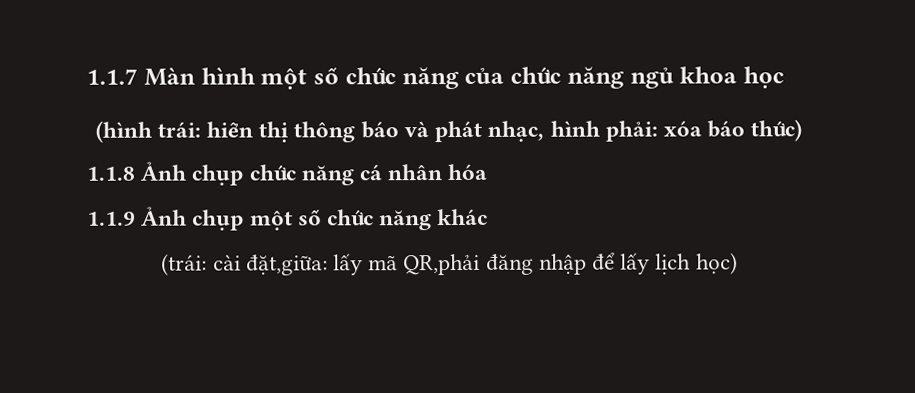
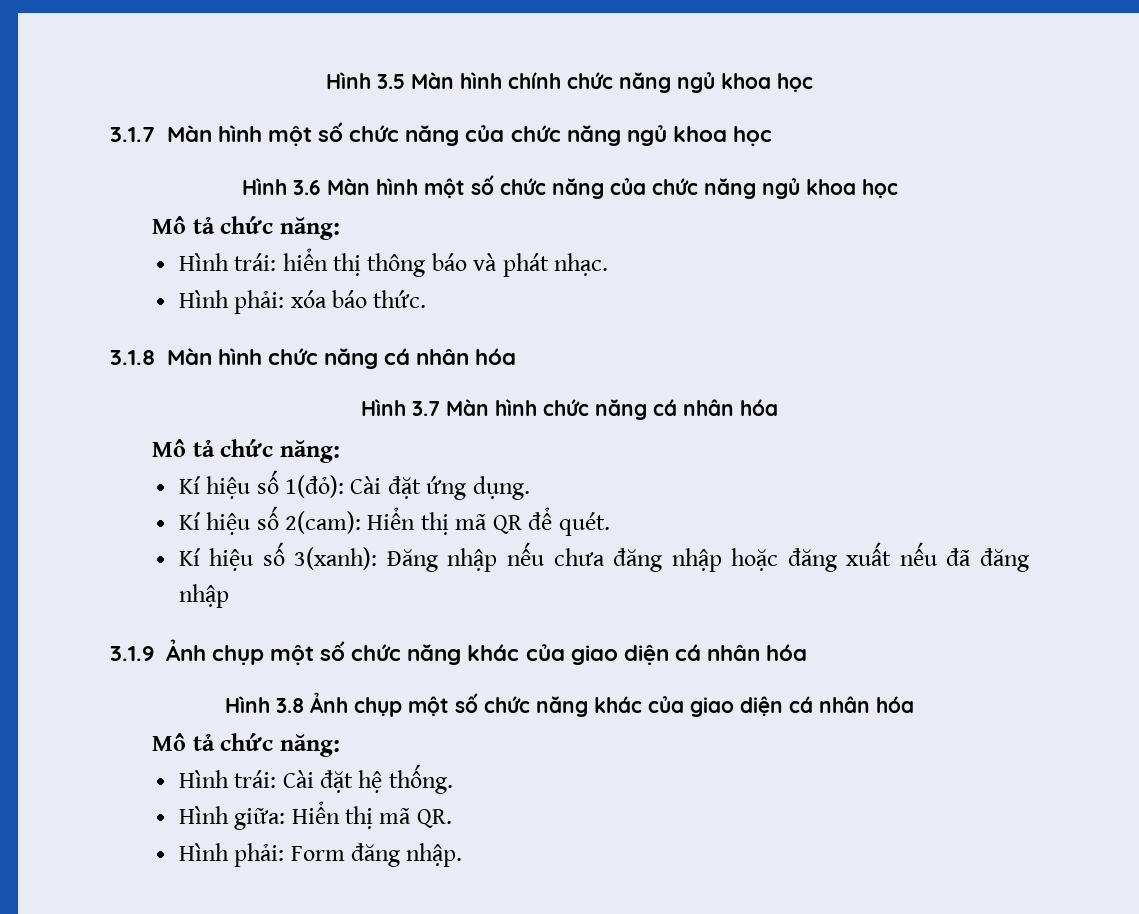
- 1.1.7 Màn hình một số chức năng của chức năng ngủ khoa học
+ Hình 3.5 Màn hình chính chức năng ngủ khoa học
+ 3.1.7 Màn hình một số chức năng của chức năng ngủ khoa học
- (hình trái: hiển thị thông báo và phát nhạc, hình phải: xóa báo thức)
- 1.1.8 Ảnh chụp chức năng cá nhân hóa
- 1.1.9 Ảnh chụp một số chức năng khác
- (trái: cài đặt,giữa: lấy mã QR,phải đăng nhập để lấy lịch học)
+ Hình 3.6 Màn hình một số chức năng của chức năng ngủ khoa học
+ Mô tả chức năng:
+ Hình trái: hiển thị thông báo và phát nhạc.
+ Hình phải: xóa báo thức.
+ 3.1.8 Màn hình chức năng cá nhân hóa
+ Hình 3.7 Màn hình chức năng cá nhân hóa
+ Mô tả chức năng:
+ Kí hiệu số 1(đỏ): Cài đặt ứng dụng.
+ Kí hiệu số 2(cam): Hiển thị mã QR để quét.
+ Kí hiệu số 3(xanh): Đăng nhập nếu chưa đăng nhập hoặc đăng xuất nếu đã đăng nhập
+ 3.1.9 Ảnh chụp một số chức năng khác của giao diện cá nhân hóa
+ Hình 3.8 Ảnh chụp một số chức năng khác của giao diện cá nhân hóa
+ Mô tả chức năng:
+ Hình trái: Cài đặt hệ thống.
+ Hình giữa: Hiển thị mã QR.
+ Hình phải: Form đăng nhập.

